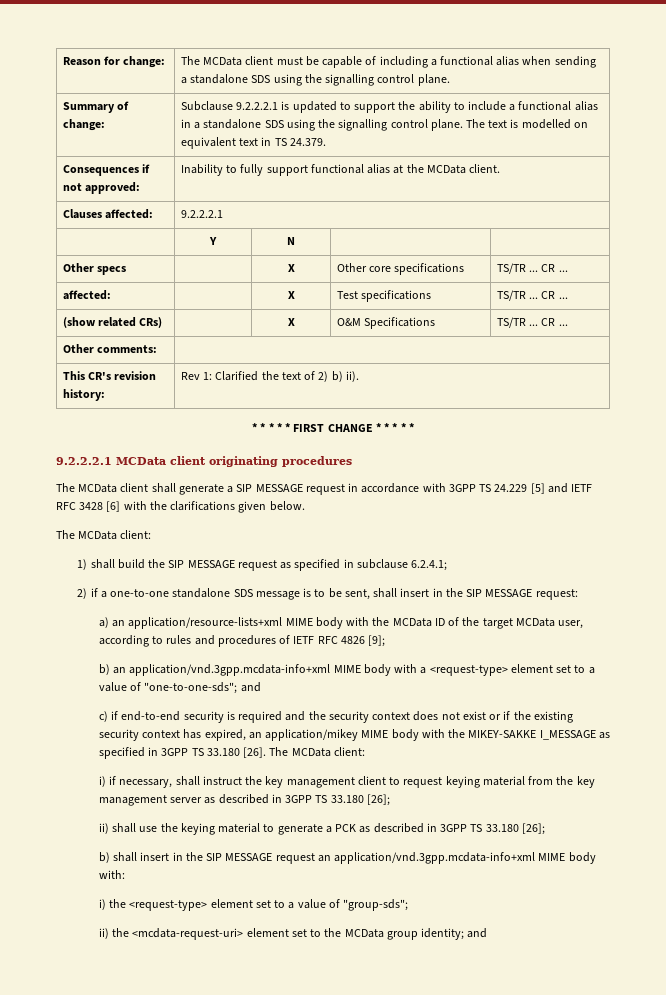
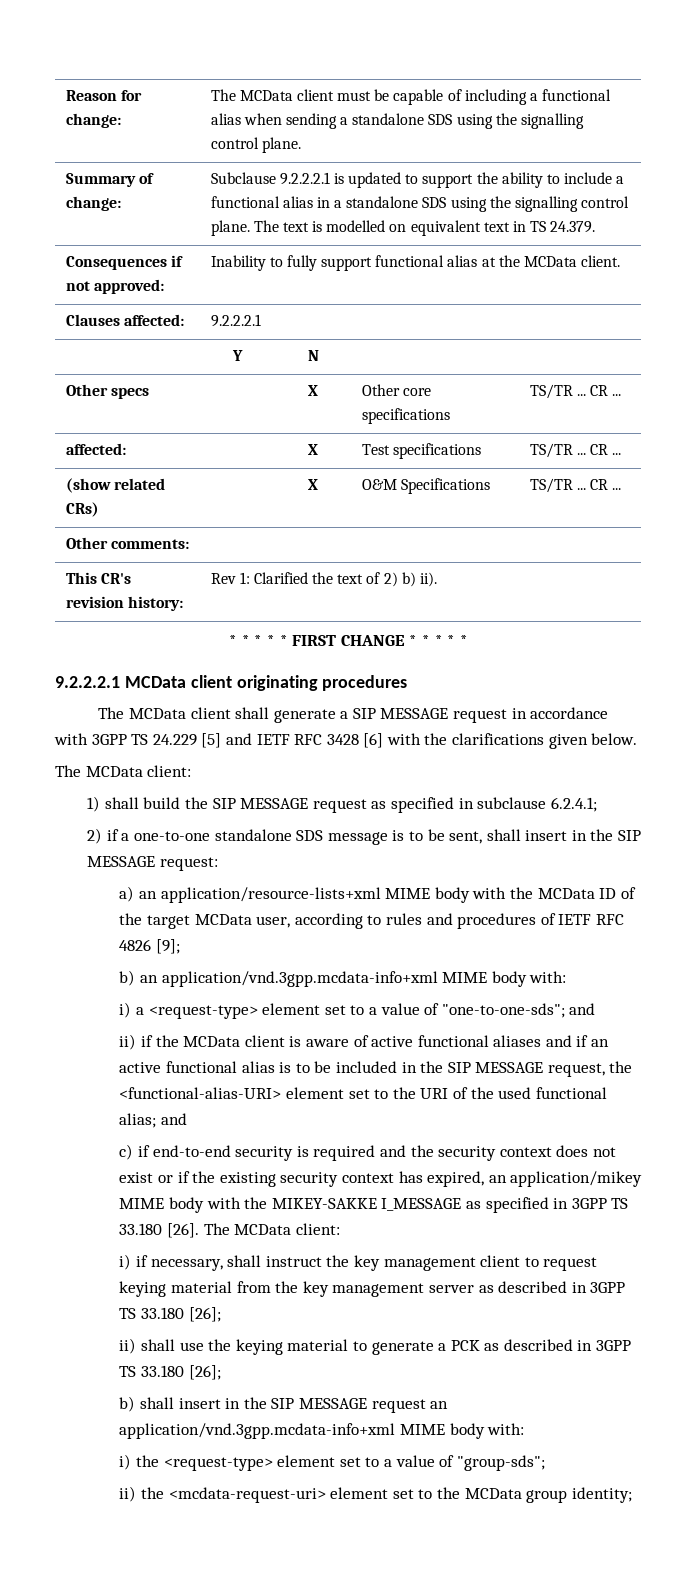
- b) an application/vnd.3gpp.mcdata-info+xml MIME body with a <request-type> element set to a value of "one-to-one-sds"; and
+ b) an application/vnd.3gpp.mcdata-info+xml MIME body with:
+ i) a <request-type> element set to a value of "one-to-one-sds"; and
+ ii) if the MCData client is aware of active functional aliases and if an active functional alias is to be included in the SIP MESSAGE request, the <functional-alias-URI> element set to the URI of the used functional alias; and
- ii) the <mcdata-request-uri> element set to the MCData group identity; and
+ ii) the <mcdata-request-uri> element set to the MCData group identity;

